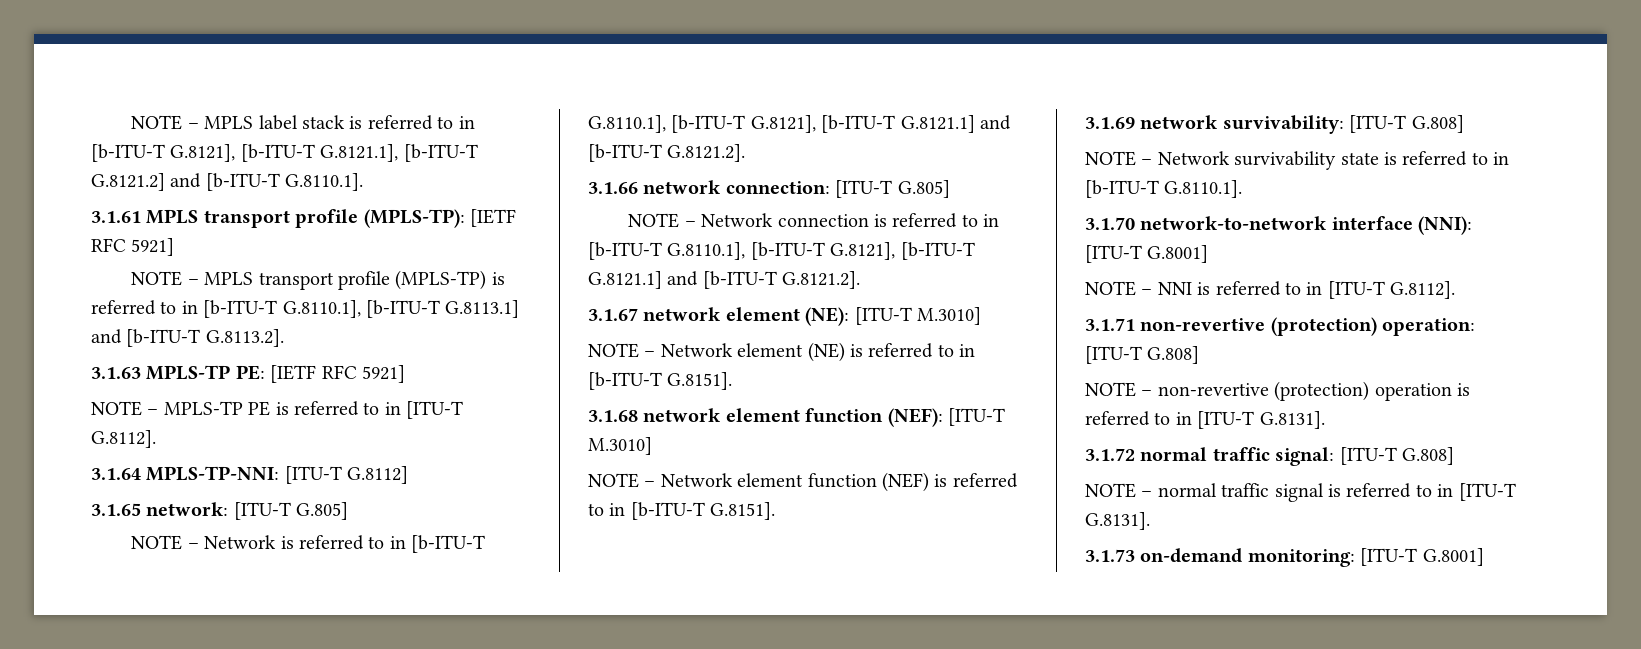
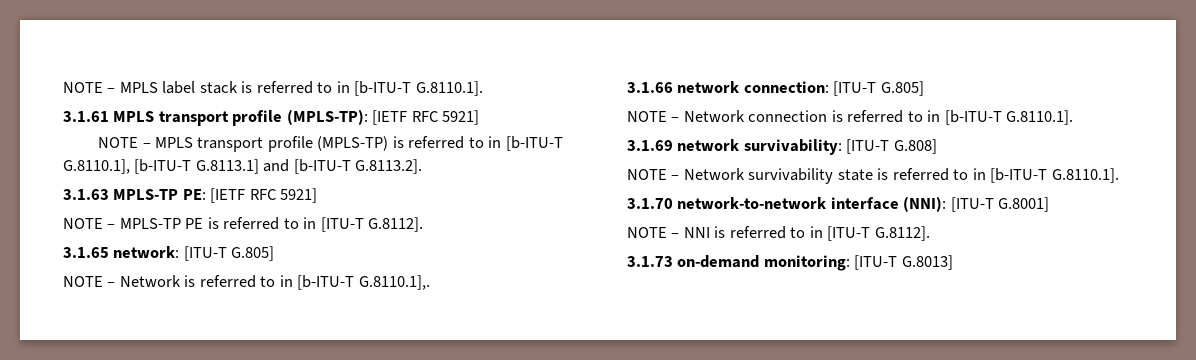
- NOTE – MPLS label stack is referred to in [b-ITU-T G.8121], [b-ITU-T G.8121.1], [b-ITU-T G.8121.2] and [b-ITU-T G.8110.1].
+ NOTE – MPLS label stack is referred to in [b-ITU-T G.8110.1].
- 3.1.64 MPLS-TP-NNI: [ITU-T G.8112]
- NOTE – Network is referred to in [b-ITU-T G.8110.1], [b-ITU-T G.8121], [b-ITU-T G.8121.1] and [b-ITU-T G.8121.2].
+ NOTE – Network is referred to in [b-ITU-T G.8110.1],.
- NOTE – Network connection is referred to in [b-ITU-T G.8110.1], [b-ITU-T G.8121], [b-ITU-T G.8121.1] and [b-ITU-T G.8121.2].
- 3.1.67 network element (NE): [ITU-T M.3010]
- NOTE – Network element (NE) is referred to in [b-ITU-T G.8151].
- 3.1.68 network element function (NEF): [ITU-T M.3010]
- NOTE – Network element function (NEF) is referred to in [b-ITU-T G.8151].
+ NOTE – Network connection is referred to in [b-ITU-T G.8110.1].
- 3.1.71 non-revertive (protection) operation: [ITU-T G.808]
- NOTE – non-revertive (protection) operation is referred to in [ITU-T G.8131].
- 3.1.72 normal traffic signal: [ITU-T G.808]
- NOTE – normal traffic signal is referred to in [ITU-T G.8131].
- 3.1.73 on-demand monitoring: [ITU-T G.8001]
+ 3.1.73 on-demand monitoring: [ITU-T G.8013]

